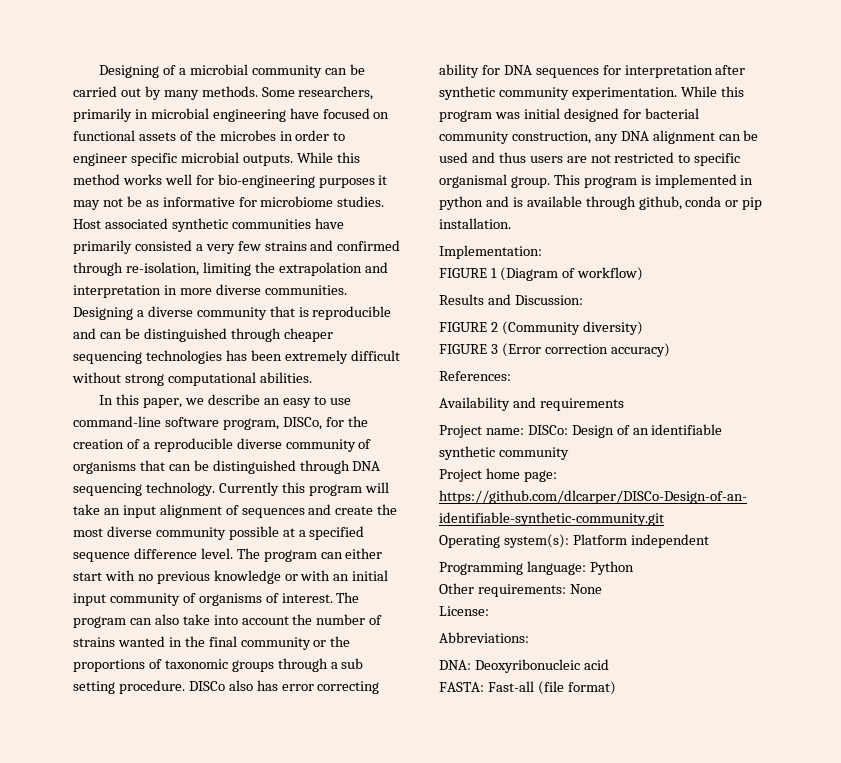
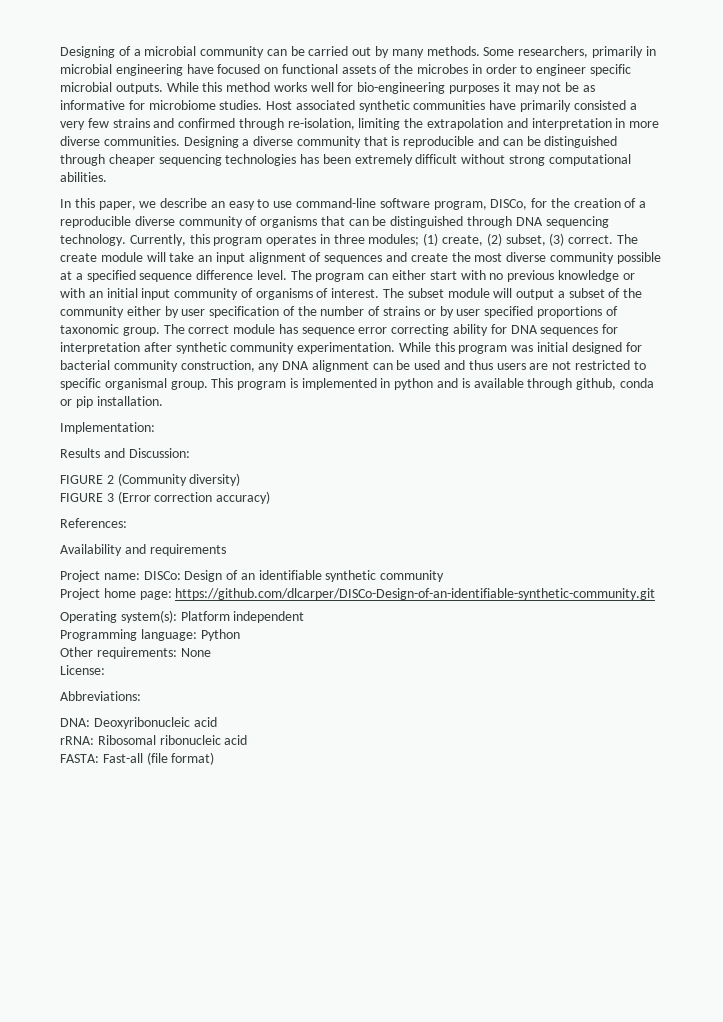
- Currently this program will take an input alignment of sequences and create the most diverse community possible at a specified sequence difference level.
+ Currently, this program operates in three modules; (1) create, (2) subset, (3) correct. The create module will take an input alignment of sequences and create the most diverse community possible at a specified sequence difference level.
- The program can also take into account the number of strains wanted in the final community or the proportions of taxonomic groups through a sub setting procedure. DISCo also has error correcting ability for DNA sequences for interpretation after synthetic community experimentation.
+ The subset module will output a subset of the community either by user specification of the number of strains or by user specified proportions of taxonomic group. The correct module has sequence error correcting ability for DNA sequences for interpretation after synthetic community experimentation.
- FIGURE 1 (Diagram of workflow)
+ rRNA: Ribosomal ribonucleic acid

